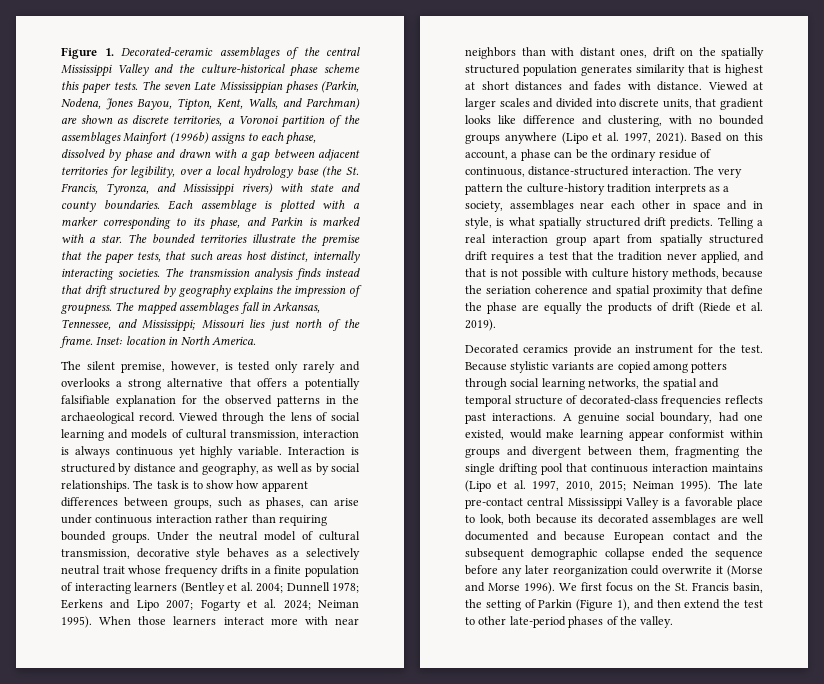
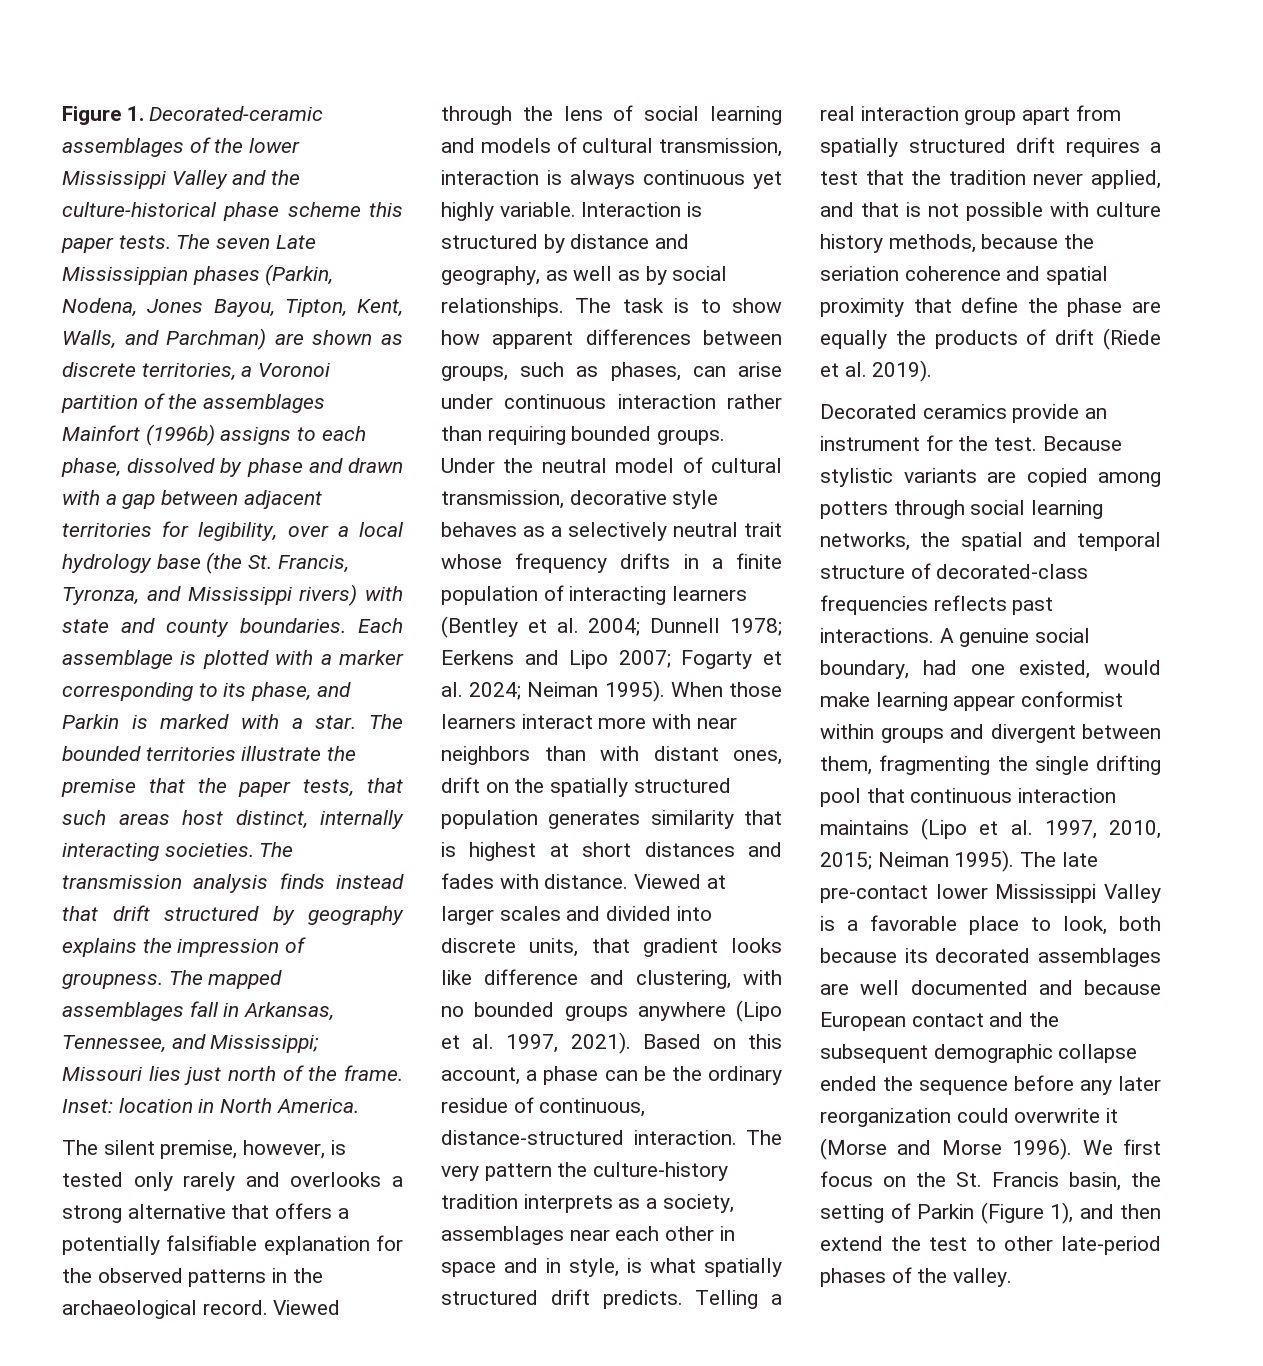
- Figure 1. Decorated-ceramic assemblages of the central Mississippi Valley and the culture-historical phase scheme this paper tests.
+ Figure 1. Decorated-ceramic assemblages of the lower Mississippi Valley and the culture-historical phase scheme this paper tests.
- The late pre-contact central Mississippi Valley is a favorable place to look, both because its decorated assemblages are well documented and because European contact and the subsequent demographic collapse ended the sequence before any later reorganization could overwrite it (Morse and Morse 1996).
+ The late pre-contact lower Mississippi Valley is a favorable place to look, both because its decorated assemblages are well documented and because European contact and the subsequent demographic collapse ended the sequence before any later reorganization could overwrite it (Morse and Morse 1996).

